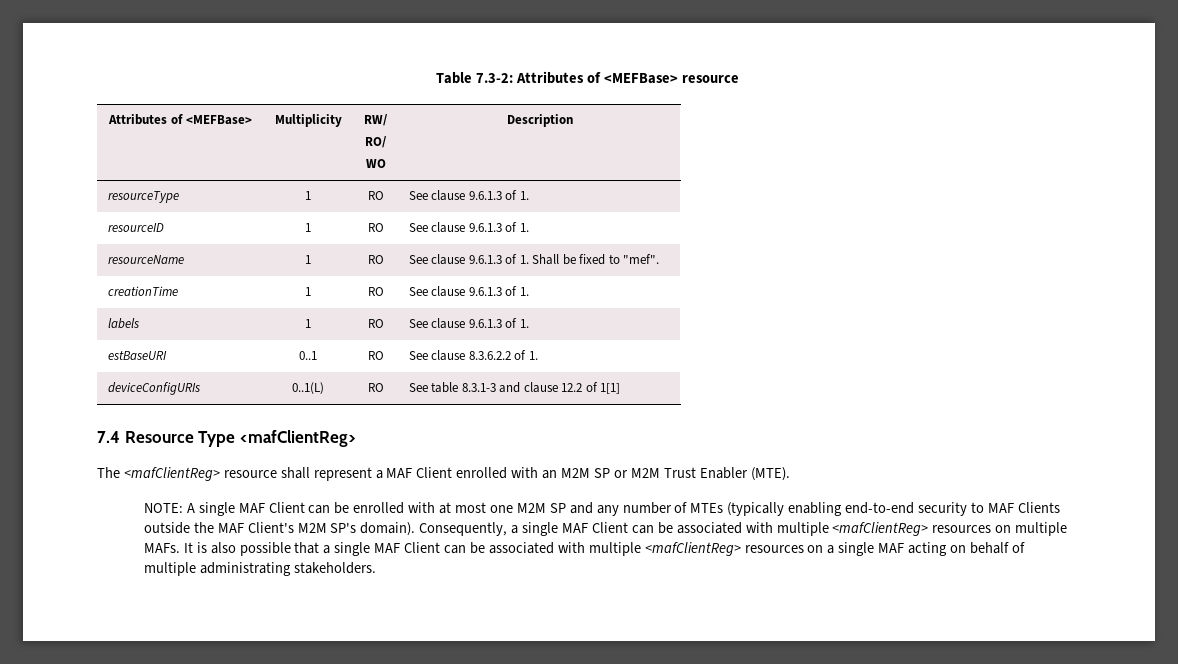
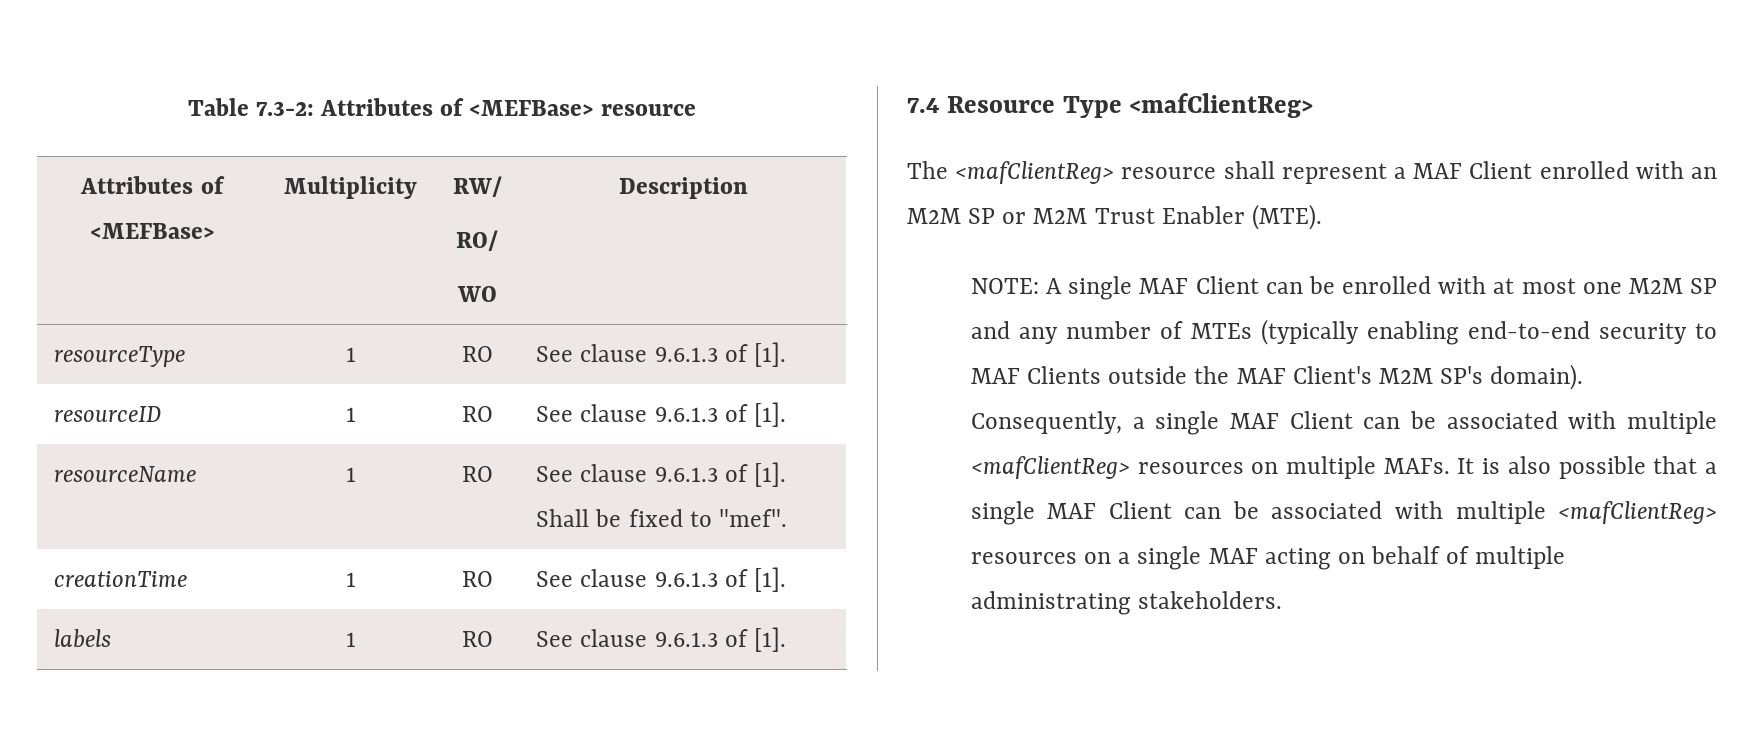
- resourceType | 1 | RO | See clause 9.6.1.3 of 1.
+ resourceType | 1 | RO | See clause 9.6.1.3 of [1].
- resourceID | 1 | RO | See clause 9.6.1.3 of 1.
+ resourceID | 1 | RO | See clause 9.6.1.3 of [1].
- resourceName | 1 | RO | See clause 9.6.1.3 of 1. Shall be fixed to "mef".
+ resourceName | 1 | RO | See clause 9.6.1.3 of [1]. Shall be fixed to "mef".
- creationTime | 1 | RO | See clause 9.6.1.3 of 1.
+ creationTime | 1 | RO | See clause 9.6.1.3 of [1].
- labels | 1 | RO | See clause 9.6.1.3 of 1.
- estBaseURI | 0..1 | RO | See clause 8.3.6.2.2 of 1.
- deviceConfigURIs | 0..1(L) | RO | See table 8.3.1-3 and clause 12.2 of 1[1]
+ labels | 1 | RO | See clause 9.6.1.3 of [1].

